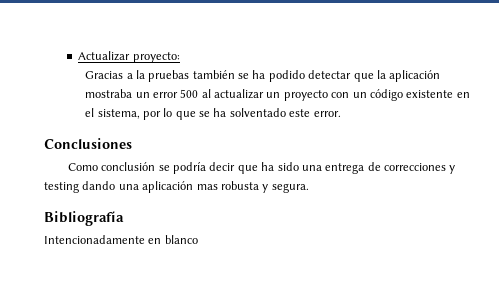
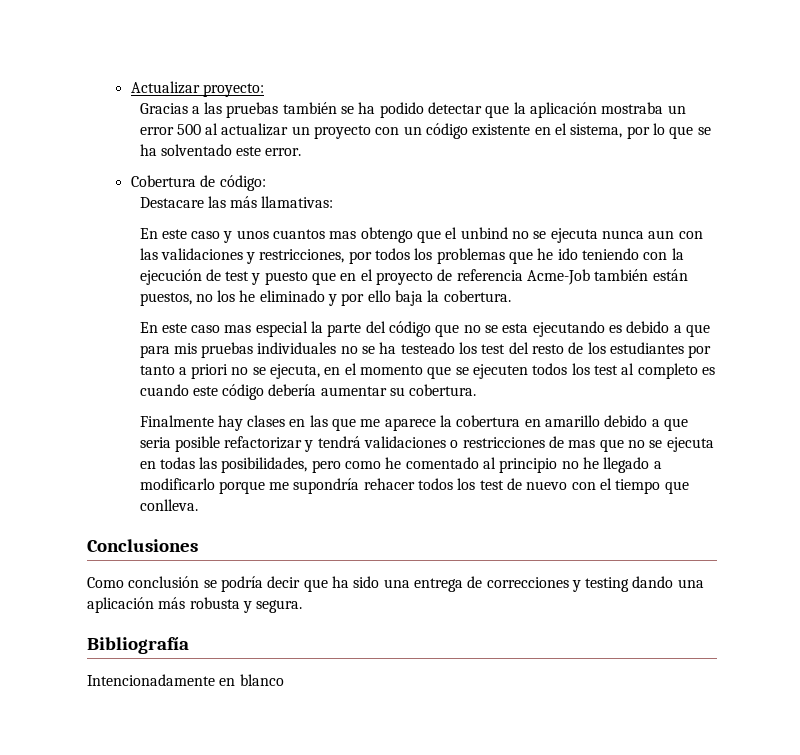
- Gracias a la pruebas también se ha podido detectar que la aplicación mostraba un error 500 al actualizar un proyecto con un código existente en el sistema, por lo que se ha solventado este error.
+ Gracias a las pruebas también se ha podido detectar que la aplicación mostraba un error 500 al actualizar un proyecto con un código existente en el sistema, por lo que se ha solventado este error.
+ Cobertura de código:
+ Destacare las más llamativas:
+ En este caso y unos cuantos mas obtengo que el unbind no se ejecuta nunca aun con las validaciones y restricciones, por todos los problemas que he ido teniendo con la ejecución de test y puesto que en el proyecto de referencia Acme-Job también están puestos, no los he eliminado y por ello baja la cobertura.
+ En este caso mas especial la parte del código que no se esta ejecutando es debido a que para mis pruebas individuales no se ha testeado los test del resto de los estudiantes por tanto a priori no se ejecuta, en el momento que se ejecuten todos los test al completo es cuando este código debería aumentar su cobertura.
+ Finalmente hay clases en las que me aparece la cobertura en amarillo debido a que seria posible refactorizar y tendrá validaciones o restricciones de mas que no se ejecuta en todas las posibilidades, pero como he comentado al principio no he llegado a modificarlo porque me supondría rehacer todos los test de nuevo con el tiempo que conlleva.
- Como conclusión se podría decir que ha sido una entrega de correcciones y testing dando una aplicación mas robusta y segura.
+ Como conclusión se podría decir que ha sido una entrega de correcciones y testing dando una aplicación más robusta y segura.

